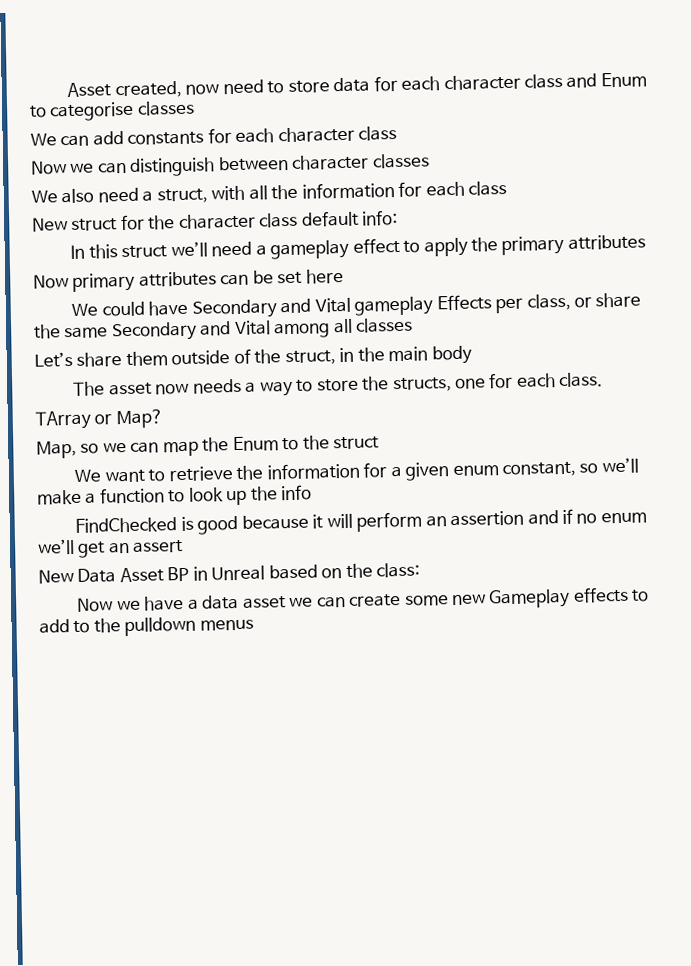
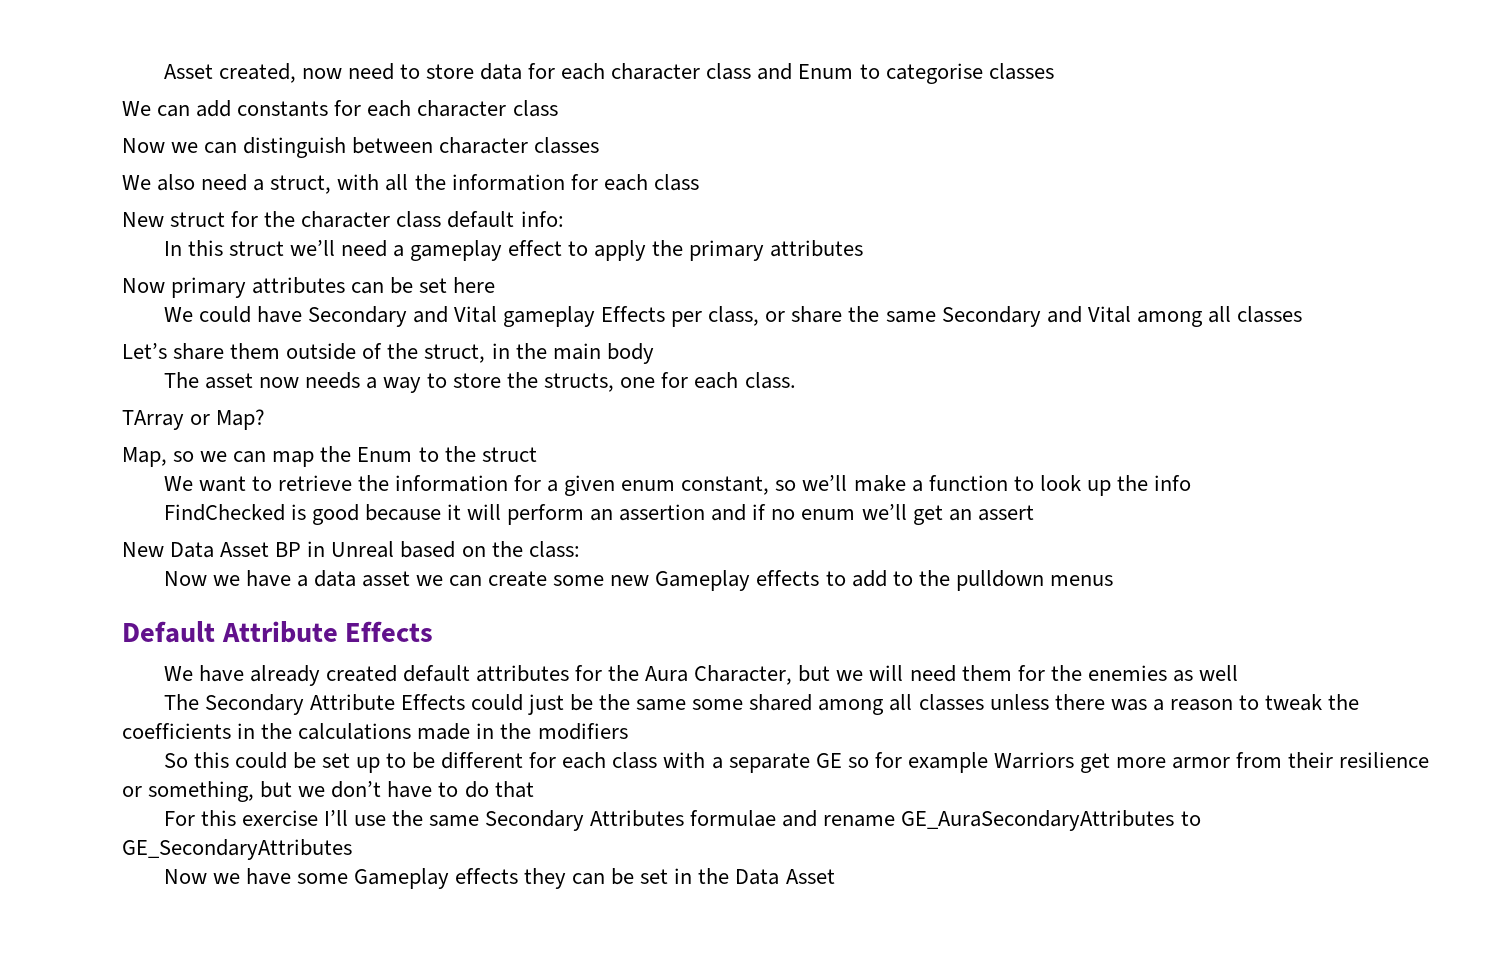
+ Default Attribute Effects
+ We have already created default attributes for the Aura Character, but we will need them for the enemies as well
+ The Secondary Attribute Effects could just be the same some shared among all classes unless there was a reason to tweak the coefficients in the calculations made in the modifiers
+ So this could be set up to be different for each class with a separate GE so for example Warriors get more armor from their resilience or something, but we don’t have to do that
+ For this exercise I’ll use the same Secondary Attributes formulae and rename GE_AuraSecondaryAttributes to GE_SecondaryAttributes
+ Now we have some Gameplay effects they can be set in the Data Asset

